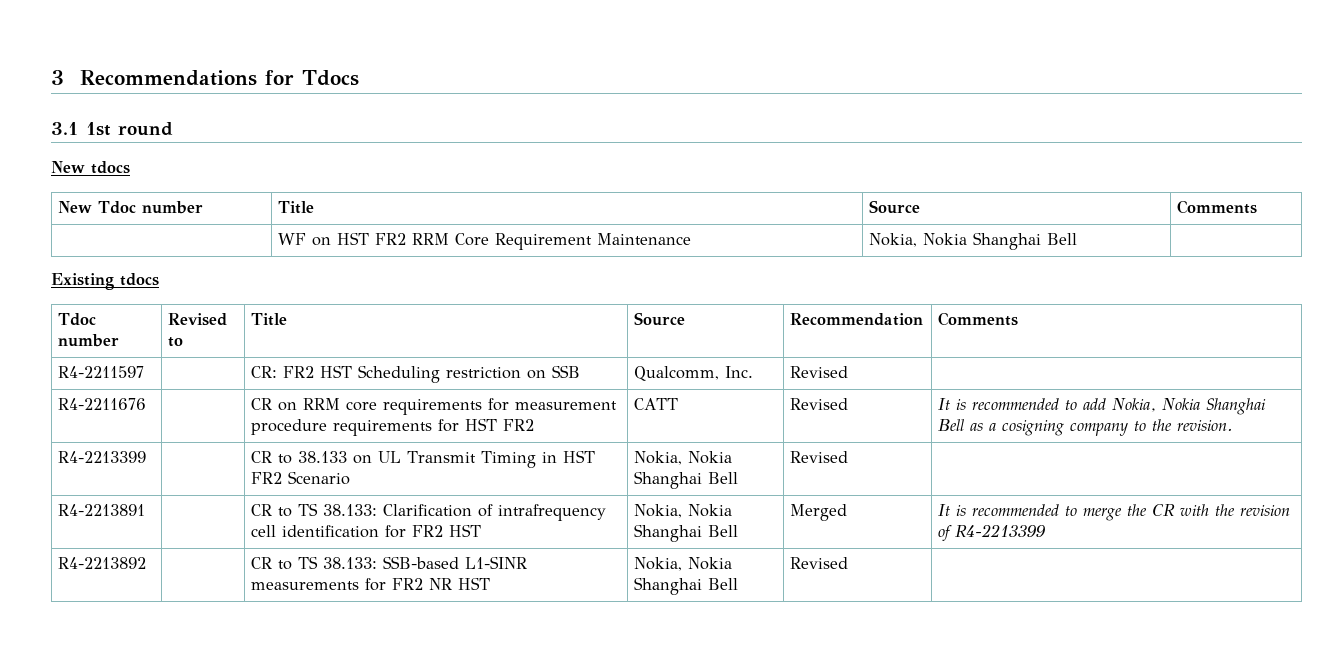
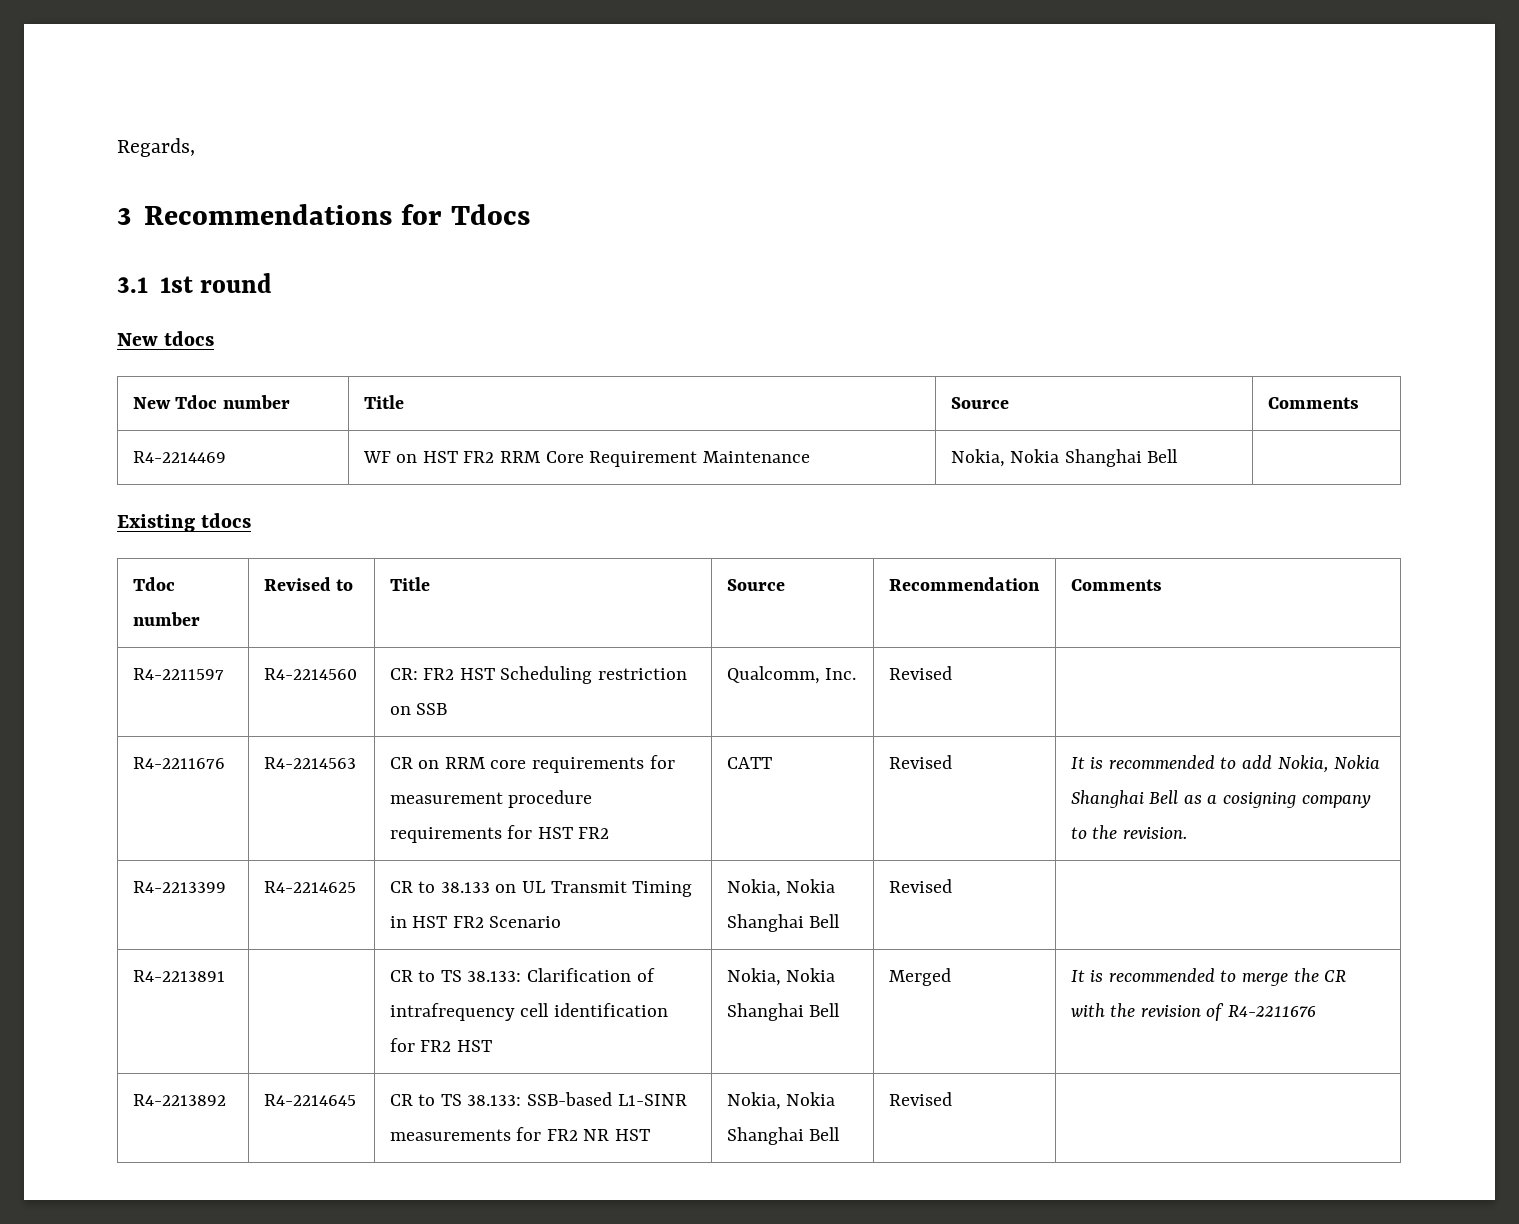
+ Regards,
- | WF on HST FR2 RRM Core Requirement Maintenance | Nokia, Nokia Shanghai Bell |
+ R4-2214469 | WF on HST FR2 RRM Core Requirement Maintenance | Nokia, Nokia Shanghai Bell |
- R4-2211597 | | CR: FR2 HST Scheduling restriction on SSB | Qualcomm, Inc. | Revised |
+ R4-2211597 | R4-2214560 | CR: FR2 HST Scheduling restriction on SSB | Qualcomm, Inc. | Revised |
- R4-2211676 | | CR on RRM core requirements for measurement procedure requirements for HST FR2 | CATT | Revised | It is recommended to add Nokia, Nokia Shanghai Bell as a cosigning company to the revision.
+ R4-2211676 | R4-2214563 | CR on RRM core requirements for measurement procedure requirements for HST FR2 | CATT | Revised | It is recommended to add Nokia, Nokia Shanghai Bell as a cosigning company to the revision.
- R4-2213399 | | CR to 38.133 on UL Transmit Timing in HST FR2 Scenario | Nokia, Nokia Shanghai Bell | Revised |
+ R4-2213399 | R4-2214625 | CR to 38.133 on UL Transmit Timing in HST FR2 Scenario | Nokia, Nokia Shanghai Bell | Revised |
- R4-2213891 | | CR to TS 38.133: Clarification of intrafrequency cell identification for FR2 HST | Nokia, Nokia Shanghai Bell | Merged | It is recommended to merge the CR with the revision of R4-2213399
+ R4-2213891 | | CR to TS 38.133: Clarification of intrafrequency cell identification for FR2 HST | Nokia, Nokia Shanghai Bell | Merged | It is recommended to merge the CR with the revision of R4-2211676
- R4-2213892 | | CR to TS 38.133: SSB-based L1-SINR measurements for FR2 NR HST | Nokia, Nokia Shanghai Bell | Revised |
+ R4-2213892 | R4-2214645 | CR to TS 38.133: SSB-based L1-SINR measurements for FR2 NR HST | Nokia, Nokia Shanghai Bell | Revised |

